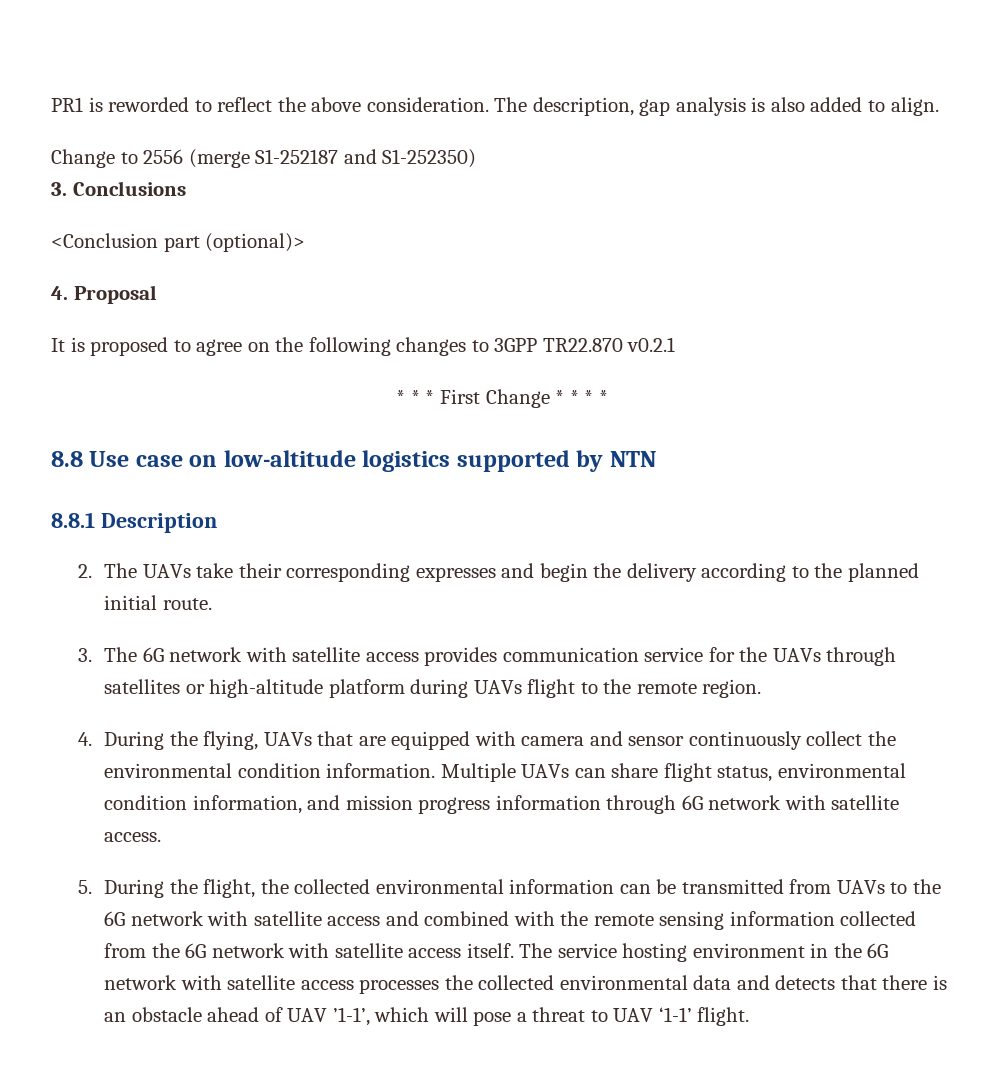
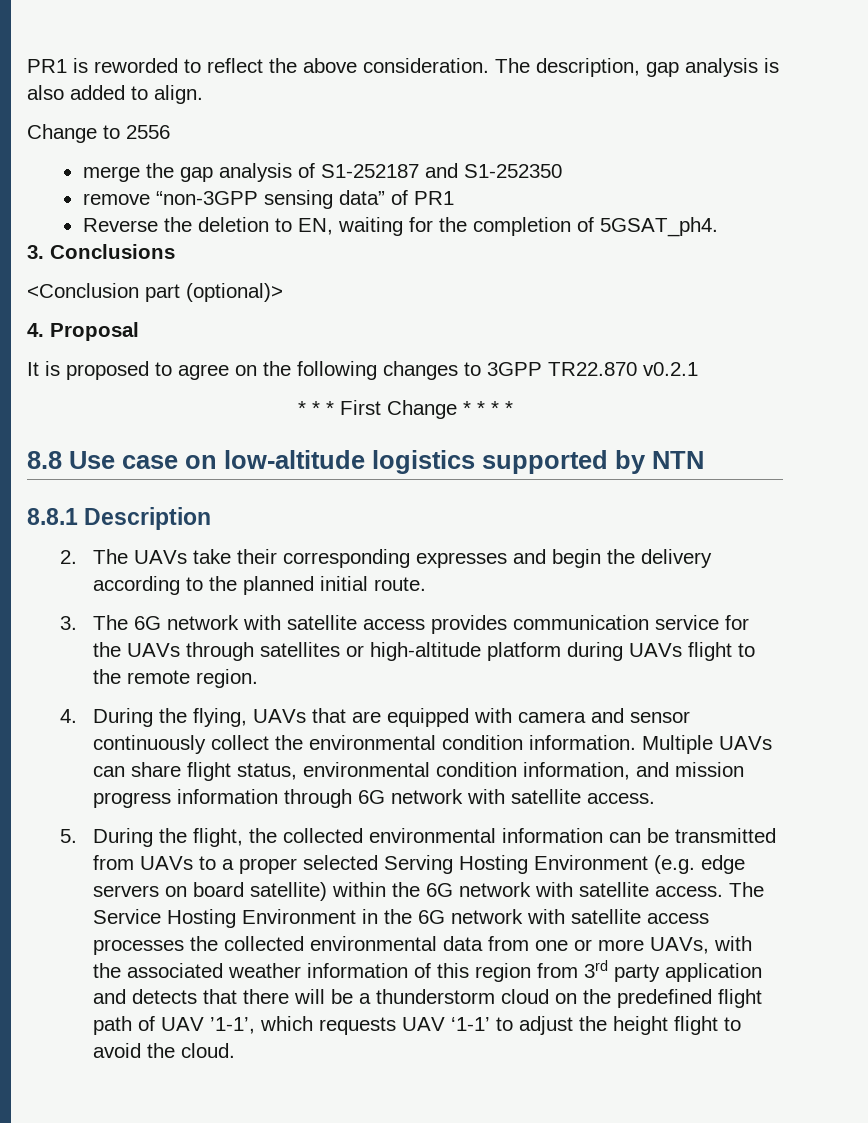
- Change to 2556 (merge S1-252187 and S1-252350)
+ Change to 2556
+ merge the gap analysis of S1-252187 and S1-252350
+ remove “non-3GPP sensing data” of PR1
+ Reverse the deletion to EN, waiting for the completion of 5GSAT_ph4.
- 5. During the flight, the collected environmental information can be transmitted from UAVs to the 6G network with satellite access and combined with the remote sensing information collected from the 6G network with satellite access itself. The service hosting environment in the 6G network with satellite access processes the collected environmental data and detects that there is an obstacle ahead of UAV ’1-1’, which will pose a threat to UAV ‘1-1’ flight.
+ 5. During the flight, the collected environmental information can be transmitted from UAVs to a proper selected Serving Hosting Environment (e.g. edge servers on board satellite) within the 6G network with satellite access. The Service Hosting Environment in the 6G network with satellite access processes the collected environmental data from one or more UAVs, with the associated weather information of this region from 3rd party application and detects that there will be a thunderstorm cloud on the predefined flight path of UAV ’1-1’, which requests UAV ‘1-1’ to adjust the height flight to avoid the cloud.

